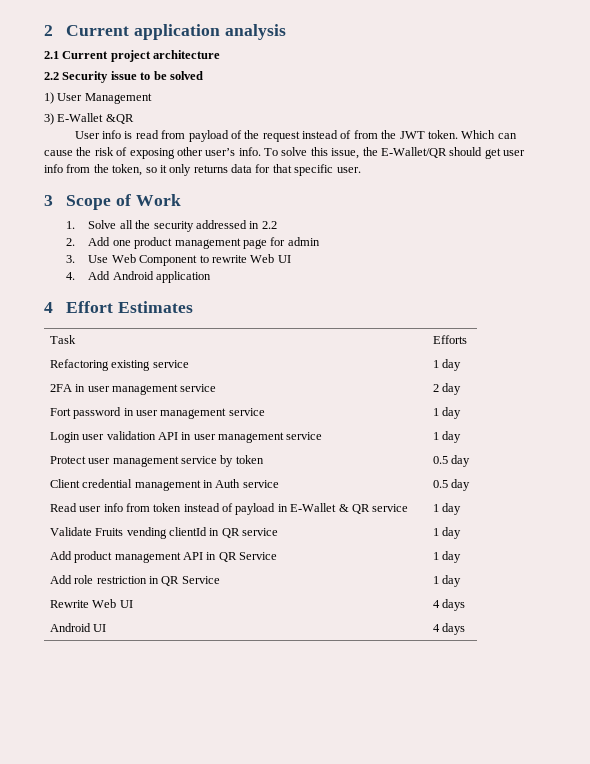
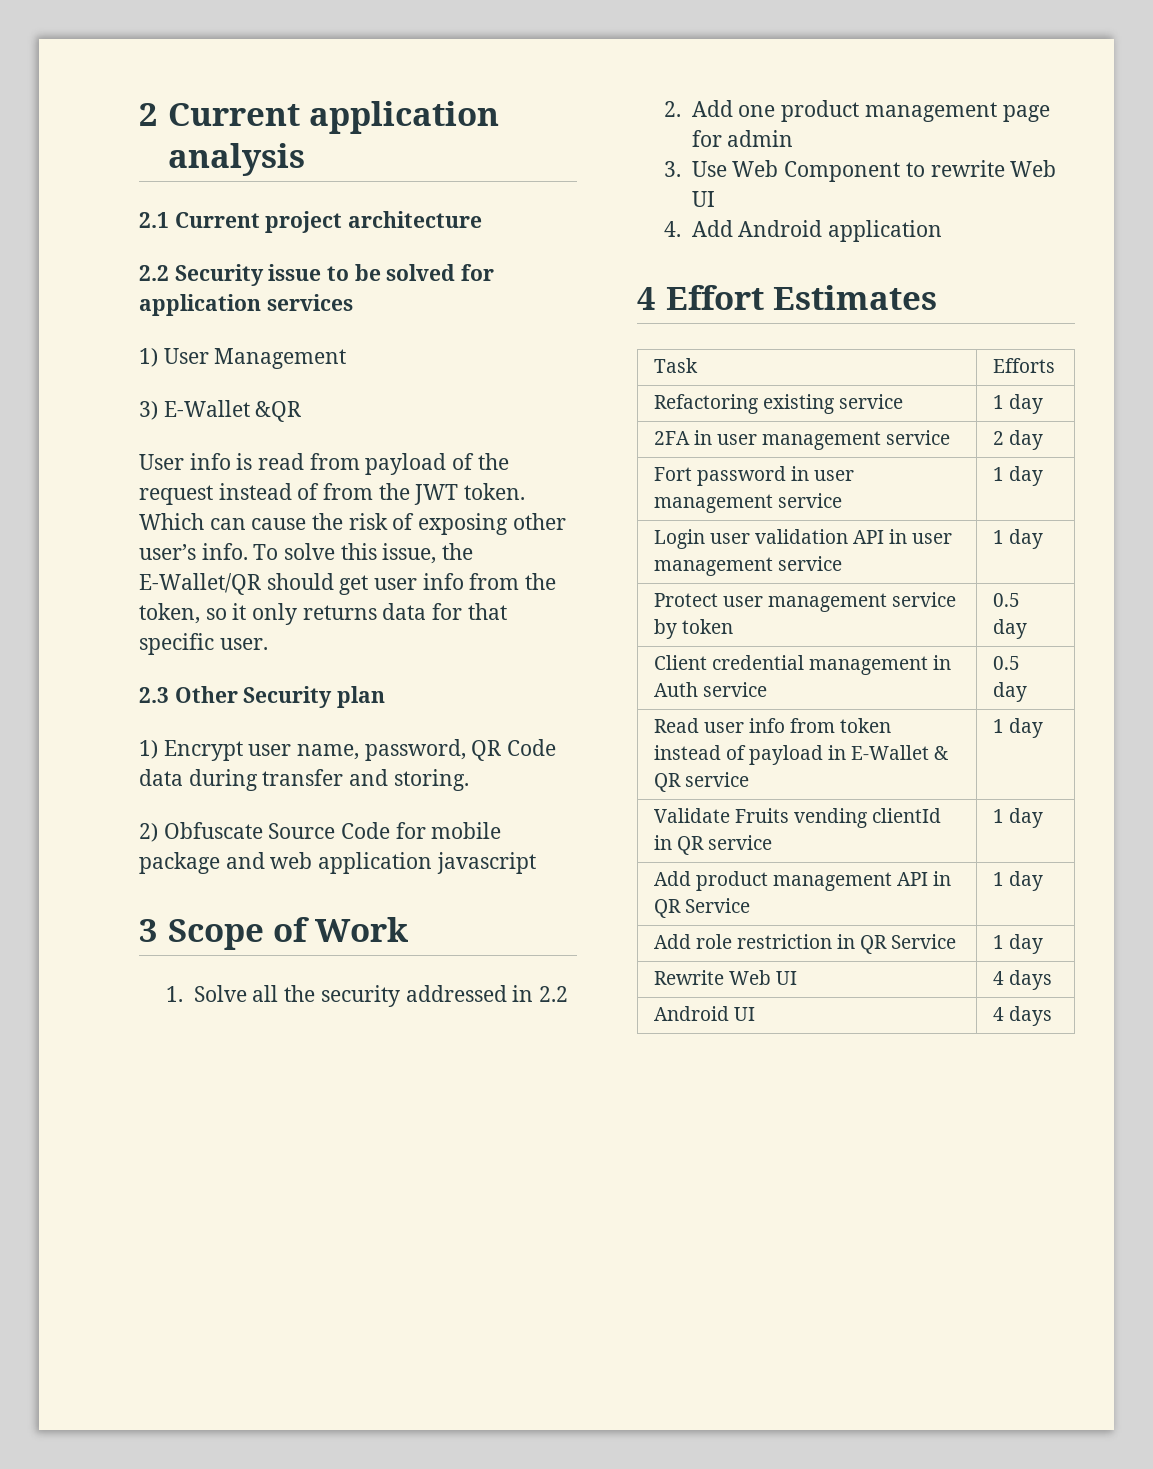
- 2.2 Security issue to be solved
+ 2.2 Security issue to be solved for application services
+ 2.3 Other Security plan
+ 1) Encrypt user name, password, QR Code data during transfer and storing.
+ 2) Obfuscate Source Code for mobile package and web application javascript

